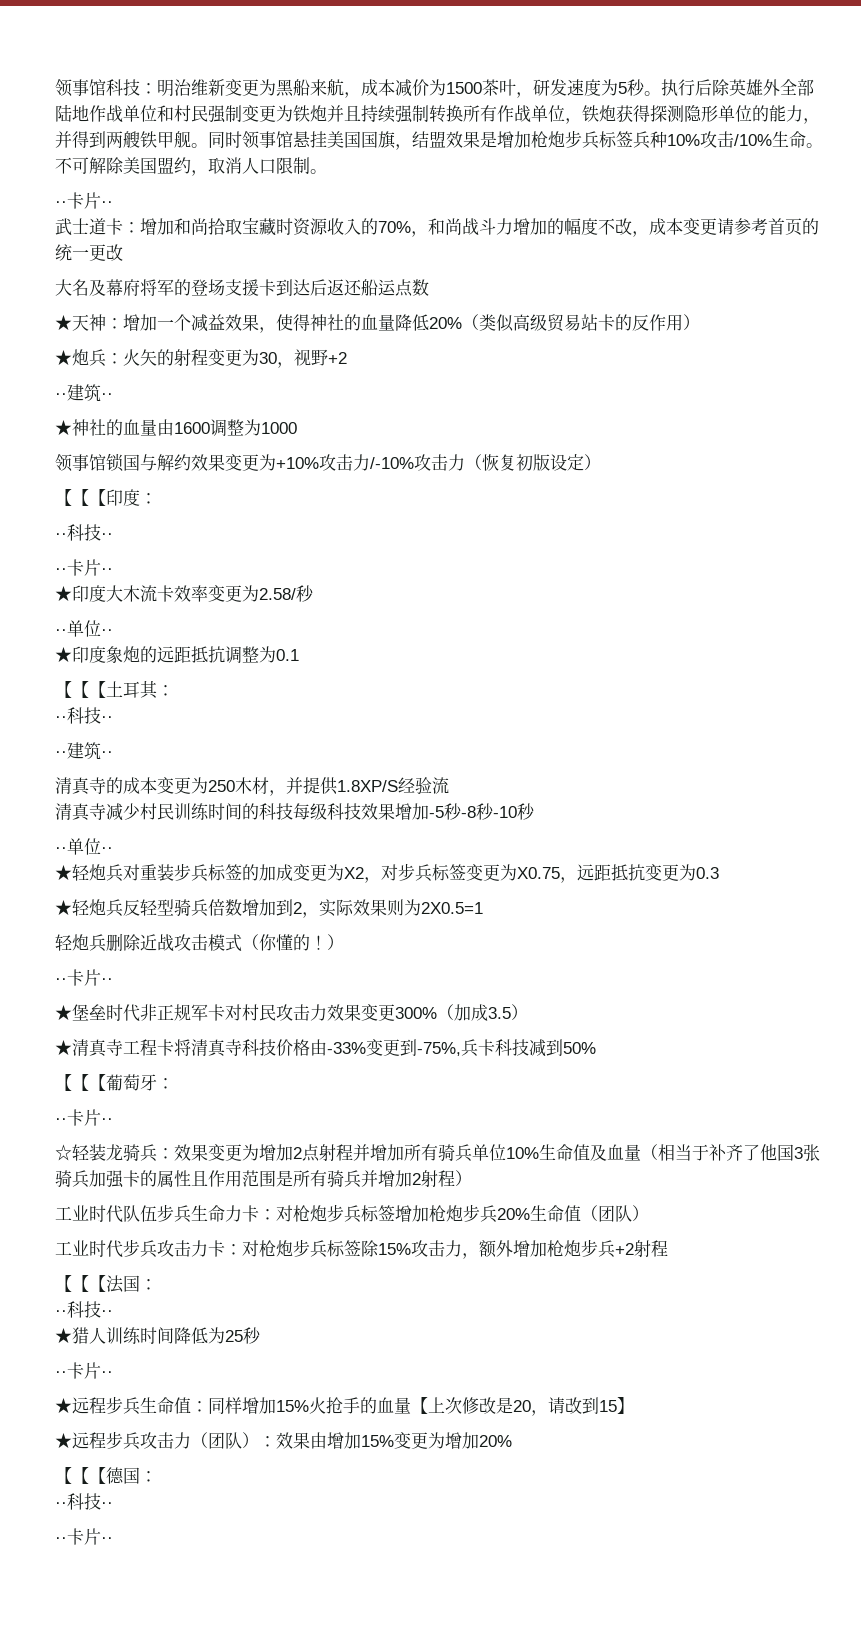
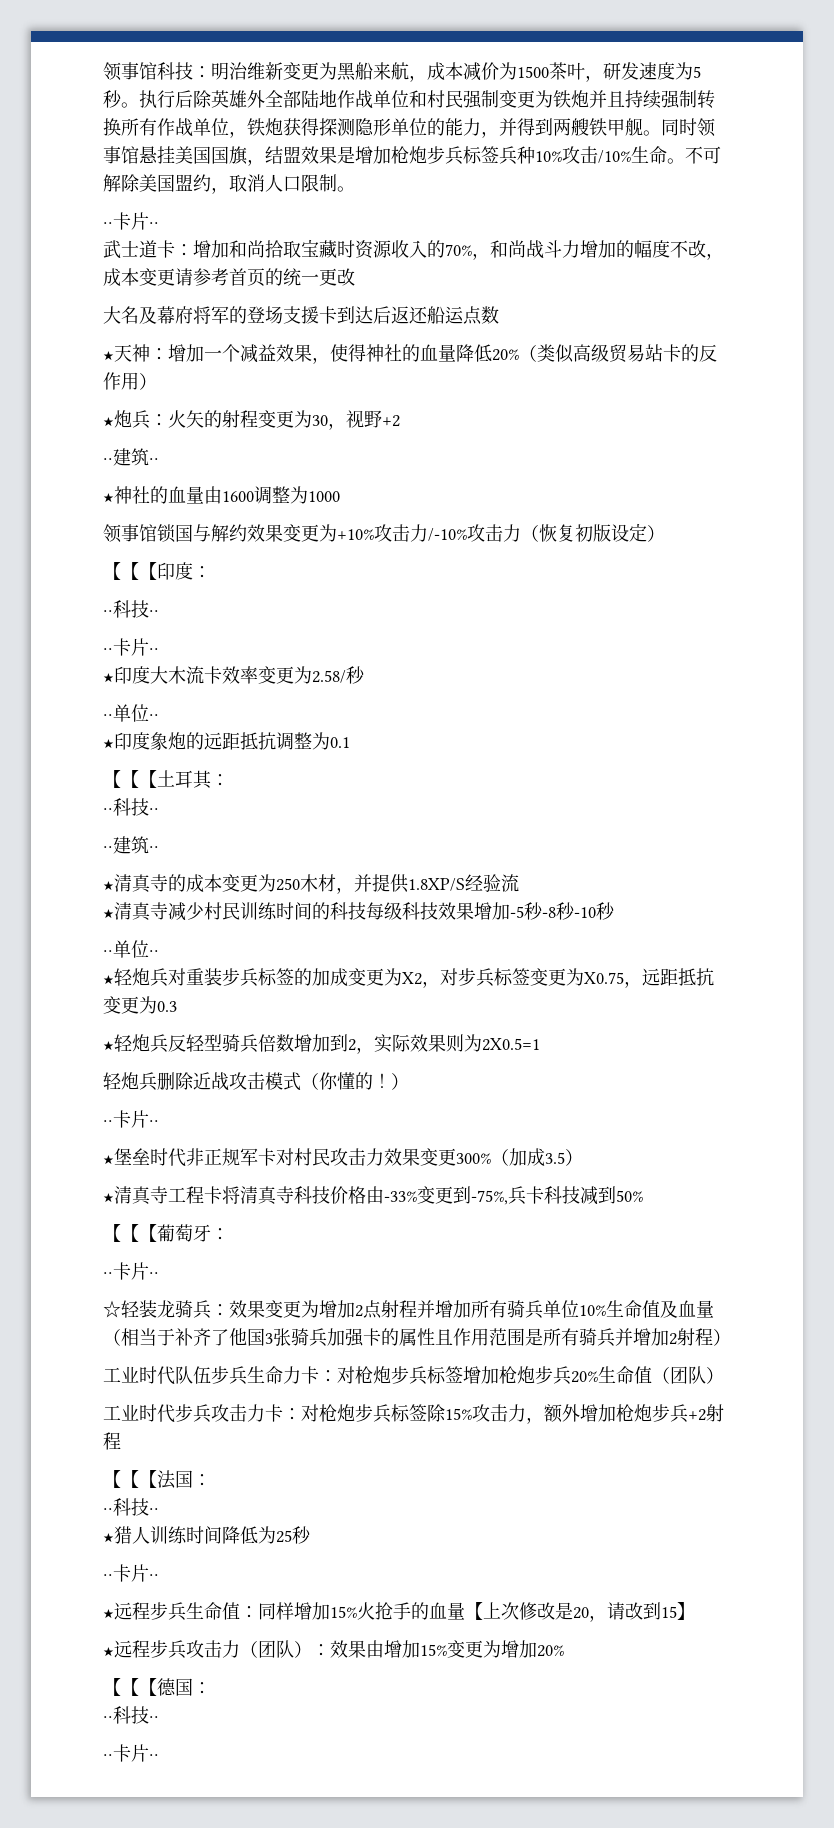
- 清真寺的成本变更为250木材，并提供1.8XP/S经验流
+ ★清真寺的成本变更为250木材，并提供1.8XP/S经验流
- 清真寺减少村民训练时间的科技每级科技效果增加-5秒-8秒-10秒
+ ★清真寺减少村民训练时间的科技每级科技效果增加-5秒-8秒-10秒

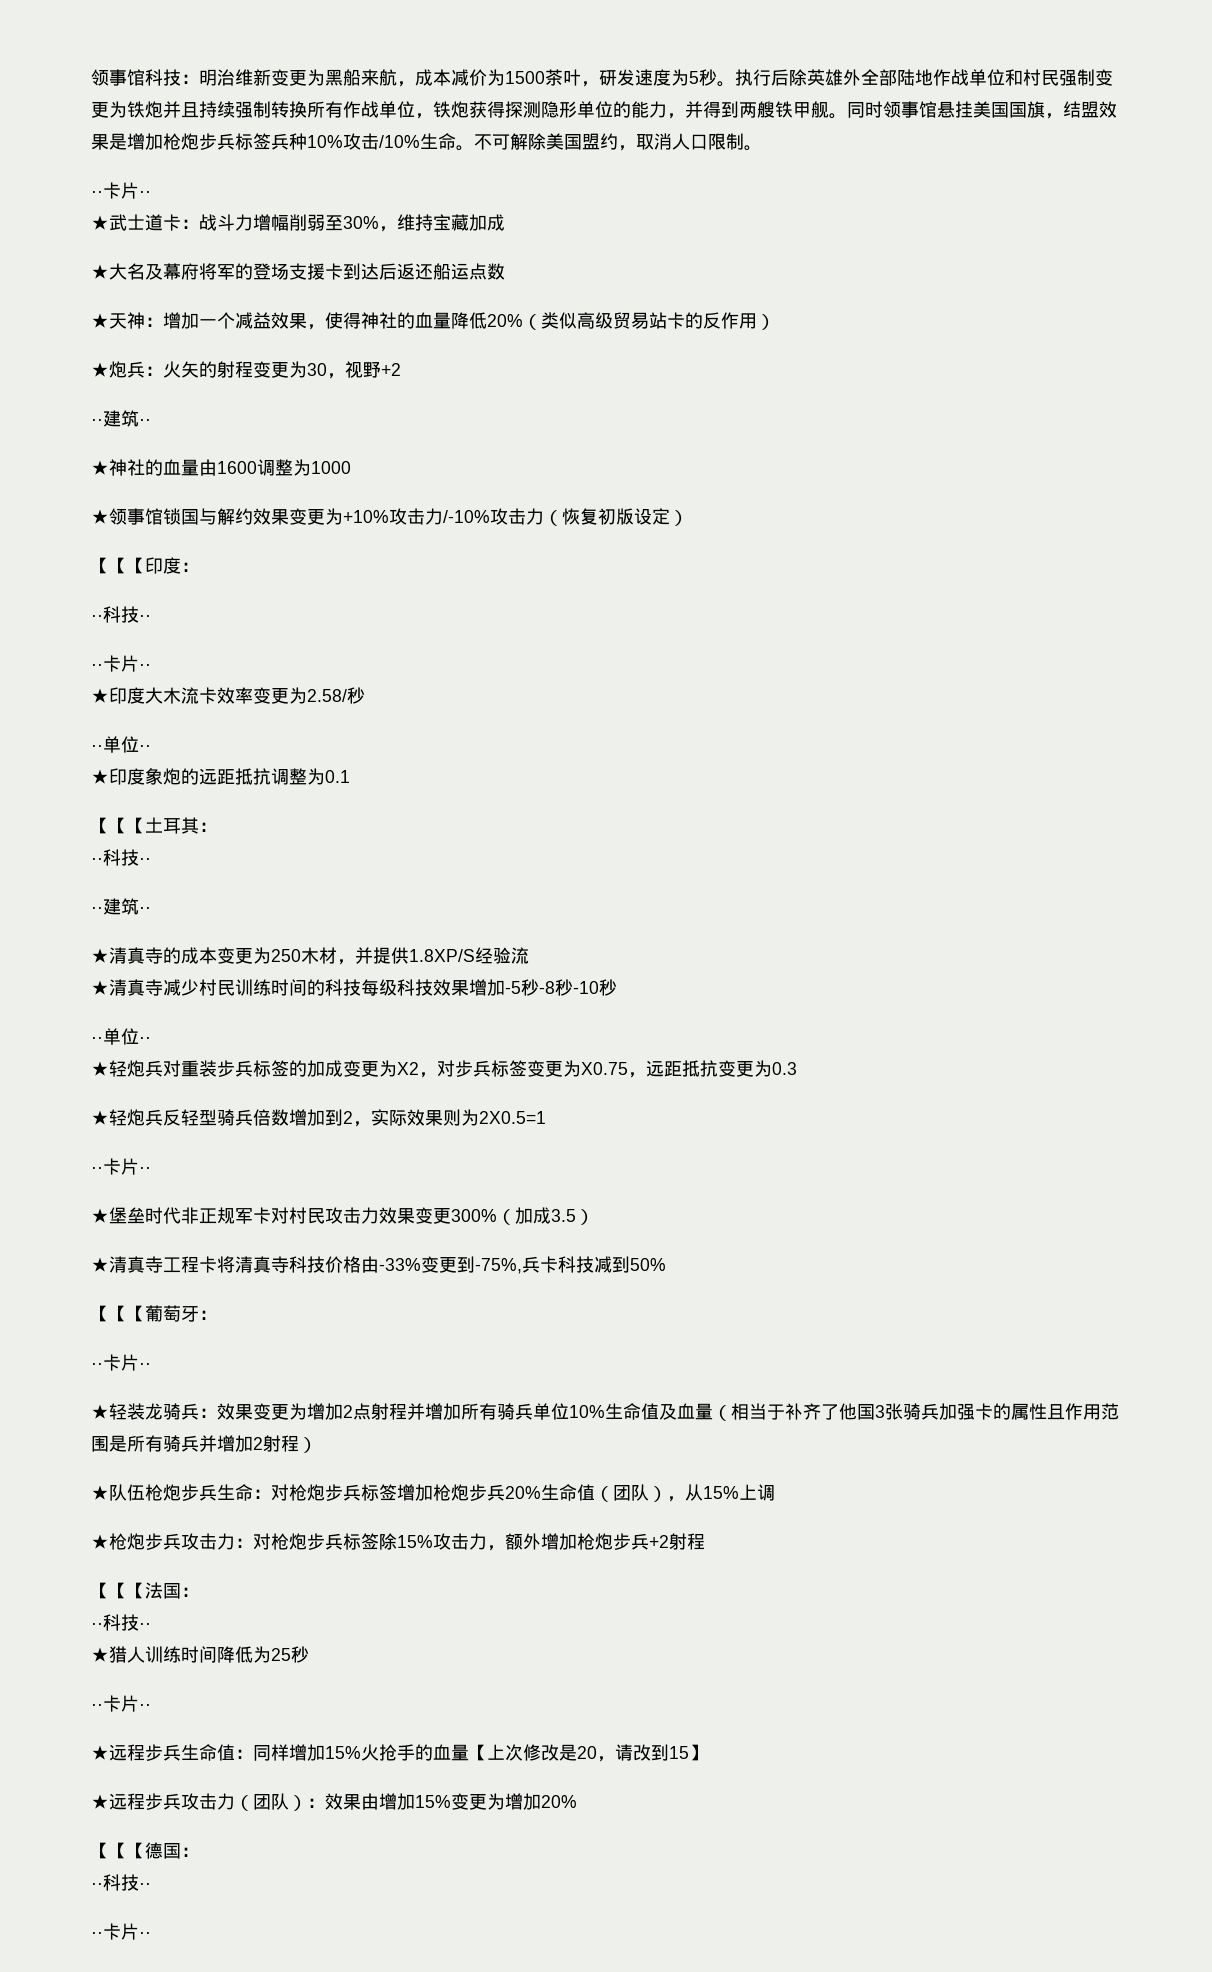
- 武士道卡：增加和尚拾取宝藏时资源收入的70%，和尚战斗力增加的幅度不改，成本变更请参考首页的统一更改
- 大名及幕府将军的登场支援卡到达后返还船运点数
+ ★武士道卡：战斗力增幅削弱至30%，维持宝藏加成
+ ★大名及幕府将军的登场支援卡到达后返还船运点数
- 领事馆锁国与解约效果变更为+10%攻击力/-10%攻击力（恢复初版设定）
+ ★领事馆锁国与解约效果变更为+10%攻击力/-10%攻击力（恢复初版设定）
- 轻炮兵删除近战攻击模式（你懂的！）
- ☆轻装龙骑兵：效果变更为增加2点射程并增加所有骑兵单位10%生命值及血量（相当于补齐了他国3张骑兵加强卡的属性且作用范围是所有骑兵并增加2射程）
+ ★轻装龙骑兵：效果变更为增加2点射程并增加所有骑兵单位10%生命值及血量（相当于补齐了他国3张骑兵加强卡的属性且作用范围是所有骑兵并增加2射程）
- 工业时代队伍步兵生命力卡：对枪炮步兵标签增加枪炮步兵20%生命值（团队）
- 工业时代步兵攻击力卡：对枪炮步兵标签除15%攻击力，额外增加枪炮步兵+2射程
+ ★队伍枪炮步兵生命：对枪炮步兵标签增加枪炮步兵20%生命值（团队），从15%上调
+ ★枪炮步兵攻击力：对枪炮步兵标签除15%攻击力，额外增加枪炮步兵+2射程

